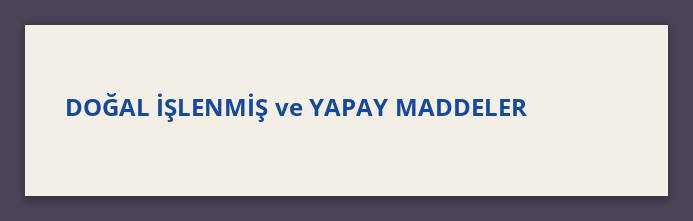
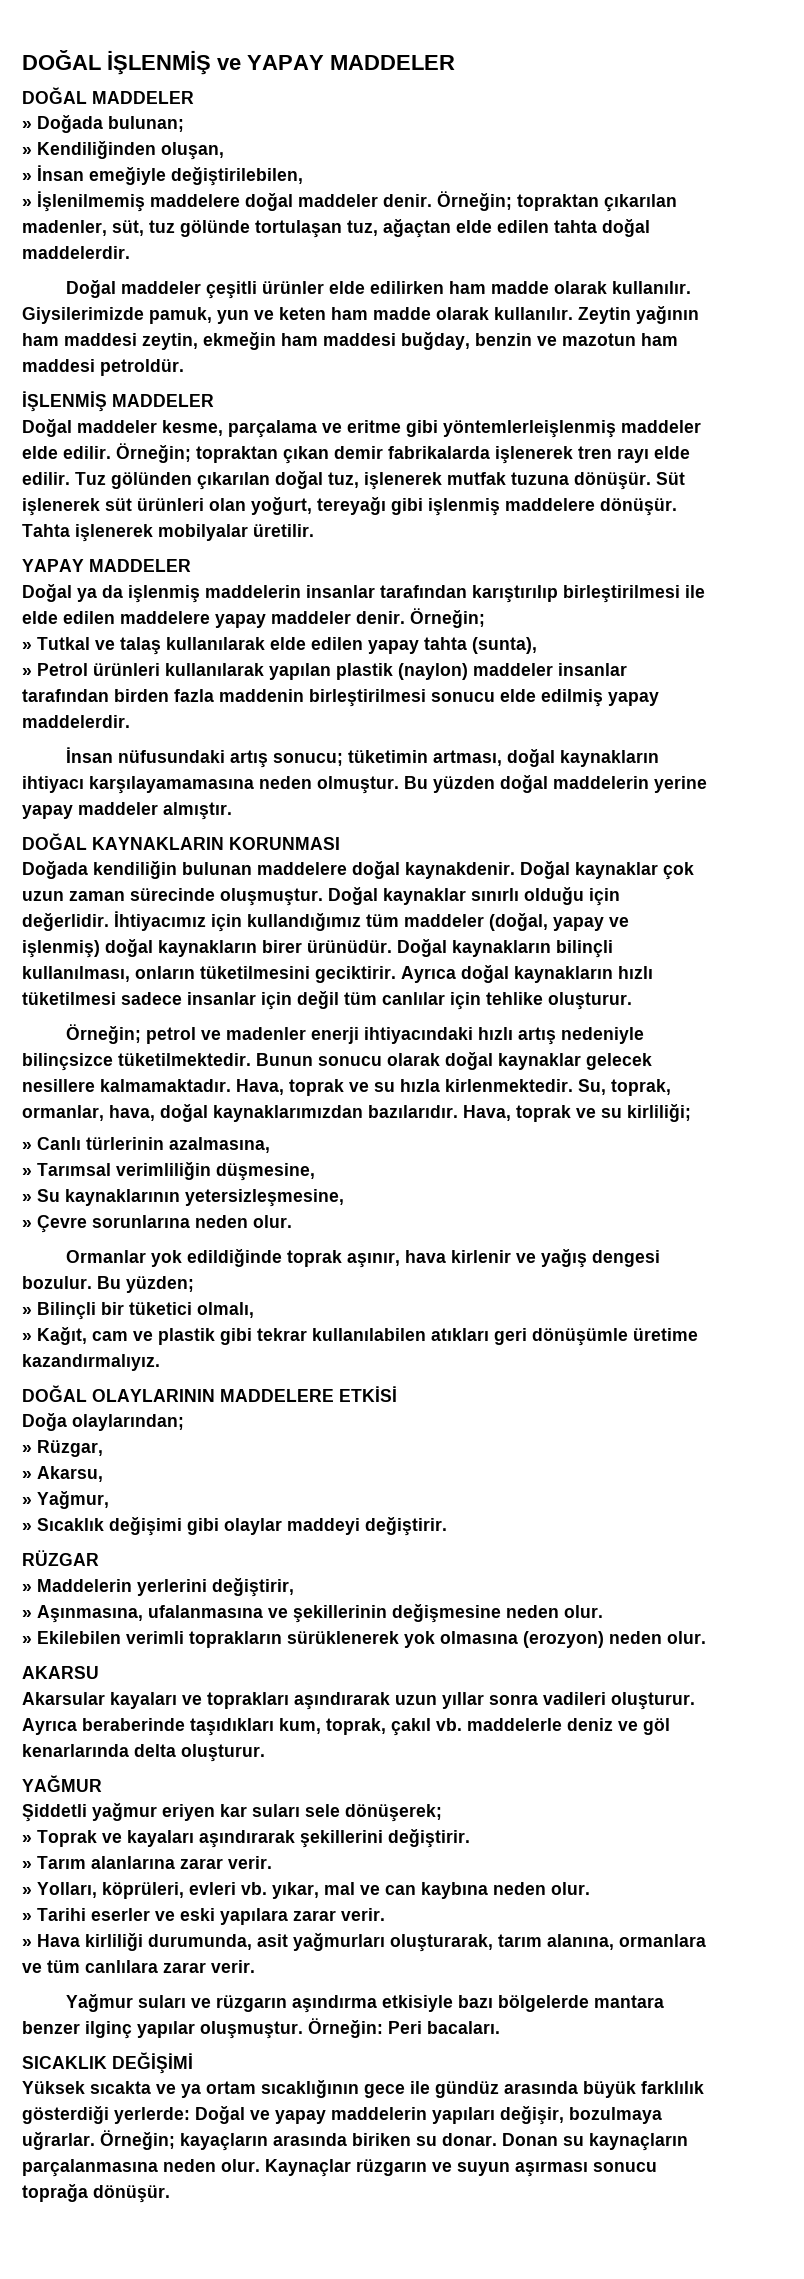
+ DOĞAL MADDELER
+ » Doğada bulunan;
+ » Kendiliğinden oluşan,
+ » İnsan emeğiyle değiştirilebilen,
+ » İşlenilmemiş maddelere doğal maddeler denir. Örneğin; topraktan çıkarılan madenler, süt, tuz gölünde tortulaşan tuz, ağaçtan elde edilen tahta doğal maddelerdir.
+ Doğal maddeler çeşitli ürünler elde edilirken ham madde olarak kullanılır. Giysilerimizde pamuk, yun ve keten ham madde olarak kullanılır. Zeytin yağının ham maddesi zeytin, ekmeğin ham maddesi buğday, benzin ve mazotun ham maddesi petroldür.
+ İŞLENMİŞ MADDELER
+ Doğal maddeler kesme, parçalama ve eritme gibi yöntemlerleişlenmiş maddeler elde edilir. Örneğin; topraktan çıkan demir fabrikalarda işlenerek tren rayı elde edilir. Tuz gölünden çıkarılan doğal tuz, işlenerek mutfak tuzuna dönüşür. Süt işlenerek süt ürünleri olan yoğurt, tereyağı gibi işlenmiş maddelere dönüşür. Tahta işlenerek mobilyalar üretilir.
+ YAPAY MADDELER
+ Doğal ya da işlenmiş maddelerin insanlar tarafından karıştırılıp birleştirilmesi ile elde edilen maddelere yapay maddeler denir. Örneğin;
+ » Tutkal ve talaş kullanılarak elde edilen yapay tahta (sunta),
+ » Petrol ürünleri kullanılarak yapılan plastik (naylon) maddeler insanlar tarafından birden fazla maddenin birleştirilmesi sonucu elde edilmiş yapay maddelerdir.
+ İnsan nüfusundaki artış sonucu; tüketimin artması, doğal kaynakların ihtiyacı karşılayamamasına neden olmuştur. Bu yüzden doğal maddelerin yerine yapay maddeler almıştır.
+ DOĞAL KAYNAKLARIN KORUNMASI
+ Doğada kendiliğin bulunan maddelere doğal kaynakdenir. Doğal kaynaklar çok uzun zaman sürecinde oluşmuştur. Doğal kaynaklar sınırlı olduğu için değerlidir. İhtiyacımız için kullandığımız tüm maddeler (doğal, yapay ve işlenmiş) doğal kaynakların birer ürünüdür. Doğal kaynakların bilinçli kullanılması, onların tüketilmesini geciktirir. Ayrıca doğal kaynakların hızlı tüketilmesi sadece insanlar için değil tüm canlılar için tehlike oluşturur.
+ Örneğin; petrol ve madenler enerji ihtiyacındaki hızlı artış nedeniyle bilinçsizce tüketilmektedir. Bunun sonucu olarak doğal kaynaklar gelecek nesillere kalmamaktadır. Hava, toprak ve su hızla kirlenmektedir. Su, toprak, ormanlar, hava, doğal kaynaklarımızdan bazılarıdır. Hava, toprak ve su kirliliği;
+ » Canlı türlerinin azalmasına,
+ » Tarımsal verimliliğin düşmesine,
+ » Su kaynaklarının yetersizleşmesine,
+ » Çevre sorunlarına neden olur.
+ Ormanlar yok edildiğinde toprak aşınır, hava kirlenir ve yağış dengesi bozulur. Bu yüzden;
+ » Bilinçli bir tüketici olmalı,
+ » Kağıt, cam ve plastik gibi tekrar kullanılabilen atıkları geri dönüşümle üretime kazandırmalıyız.
+ DOĞAL OLAYLARININ MADDELERE ETKİSİ
+ Doğa olaylarından;
+ » Rüzgar,
+ » Akarsu,
+ » Yağmur,
+ » Sıcaklık değişimi gibi olaylar maddeyi değiştirir.
+ RÜZGAR
+ » Maddelerin yerlerini değiştirir,
+ » Aşınmasına, ufalanmasına ve şekillerinin değişmesine neden olur.
+ » Ekilebilen verimli toprakların sürüklenerek yok olmasına (erozyon) neden olur.
+ AKARSU
+ Akarsular kayaları ve toprakları aşındırarak uzun yıllar sonra vadileri oluşturur. Ayrıca beraberinde taşıdıkları kum, toprak, çakıl vb. maddelerle deniz ve göl kenarlarında delta oluşturur.
+ YAĞMUR
+ Şiddetli yağmur eriyen kar suları sele dönüşerek;
+ » Toprak ve kayaları aşındırarak şekillerini değiştirir.
+ » Tarım alanlarına zarar verir.
+ » Yolları, köprüleri, evleri vb. yıkar, mal ve can kaybına neden olur.
+ » Tarihi eserler ve eski yapılara zarar verir.
+ » Hava kirliliği durumunda, asit yağmurları oluşturarak, tarım alanına, ormanlara ve tüm canlılara zarar verir.
+ Yağmur suları ve rüzgarın aşındırma etkisiyle bazı bölgelerde mantara benzer ilginç yapılar oluşmuştur. Örneğin: Peri bacaları.
+ SICAKLIK DEĞİŞİMİ
+ Yüksek sıcakta ve ya ortam sıcaklığının gece ile gündüz arasında büyük farklılık gösterdiği yerlerde: Doğal ve yapay maddelerin yapıları değişir, bozulmaya uğrarlar. Örneğin; kayaçların arasında biriken su donar. Donan su kaynaçların parçalanmasına neden olur. Kaynaçlar rüzgarın ve suyun aşırması sonucu toprağa dönüşür.

